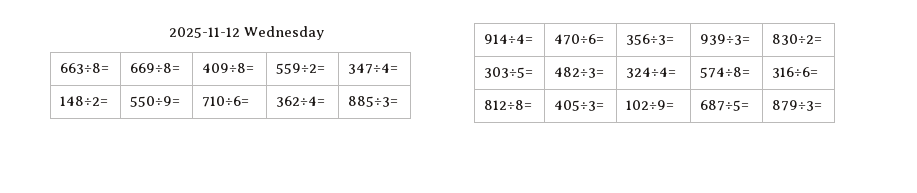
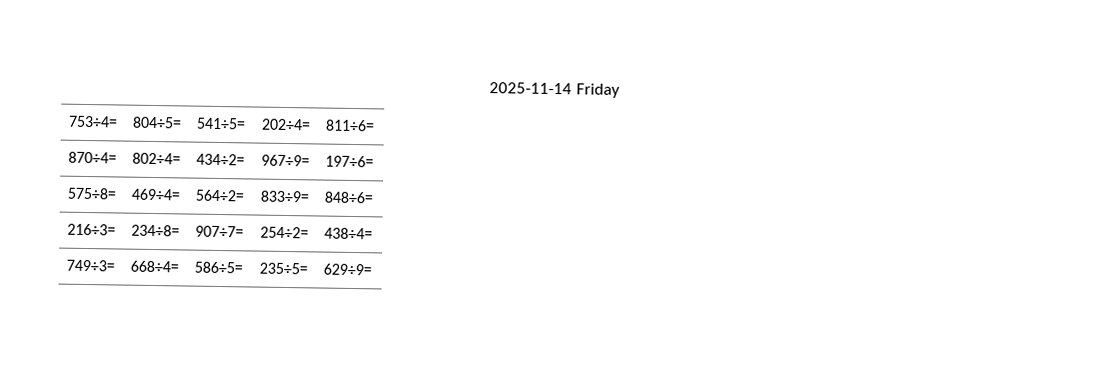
- 2025-11-12 Wednesday
- 663÷8= | 669÷8= | 409÷8= | 559÷2= | 347÷4=
- 148÷2= | 550÷9= | 710÷6= | 362÷4= | 885÷3=
- 914÷4= | 470÷6= | 356÷3= | 939÷3= | 830÷2=
- 303÷5= | 482÷3= | 324÷4= | 574÷8= | 316÷6=
- 812÷8= | 405÷3= | 102÷9= | 687÷5= | 879÷3=
+ 2025-11-14 Friday
+ 753÷4= | 804÷5= | 541÷5= | 202÷4= | 811÷6=
+ 870÷4= | 802÷4= | 434÷2= | 967÷9= | 197÷6=
+ 575÷8= | 469÷4= | 564÷2= | 833÷9= | 848÷6=
+ 216÷3= | 234÷8= | 907÷7= | 254÷2= | 438÷4=
+ 749÷3= | 668÷4= | 586÷5= | 235÷5= | 629÷9=

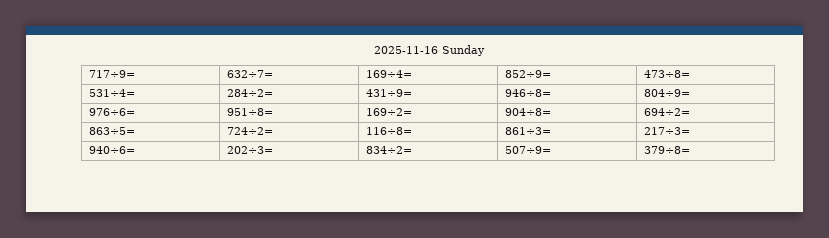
- 2025-11-14 Friday
- 753÷4= | 804÷5= | 541÷5= | 202÷4= | 811÷6=
- 870÷4= | 802÷4= | 434÷2= | 967÷9= | 197÷6=
- 575÷8= | 469÷4= | 564÷2= | 833÷9= | 848÷6=
- 216÷3= | 234÷8= | 907÷7= | 254÷2= | 438÷4=
- 749÷3= | 668÷4= | 586÷5= | 235÷5= | 629÷9=
+ 2025-11-16 Sunday
+ 717÷9= | 632÷7= | 169÷4= | 852÷9= | 473÷8=
+ 531÷4= | 284÷2= | 431÷9= | 946÷8= | 804÷9=
+ 976÷6= | 951÷8= | 169÷2= | 904÷8= | 694÷2=
+ 863÷5= | 724÷2= | 116÷8= | 861÷3= | 217÷3=
+ 940÷6= | 202÷3= | 834÷2= | 507÷9= | 379÷8=

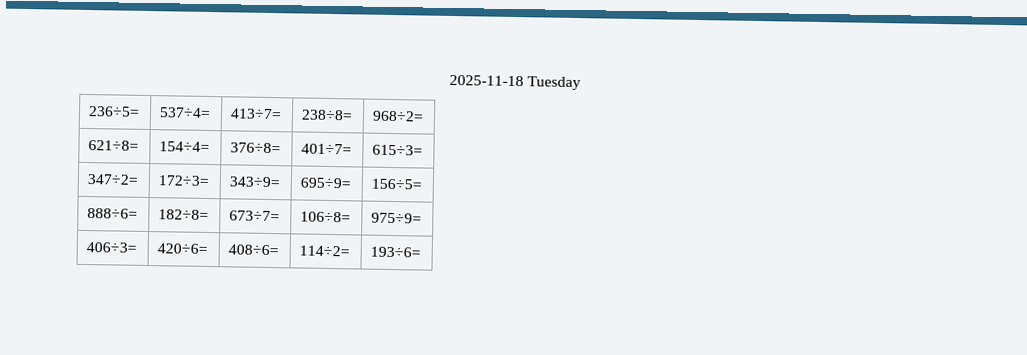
- 2025-11-16 Sunday
- 717÷9= | 632÷7= | 169÷4= | 852÷9= | 473÷8=
- 531÷4= | 284÷2= | 431÷9= | 946÷8= | 804÷9=
- 976÷6= | 951÷8= | 169÷2= | 904÷8= | 694÷2=
- 863÷5= | 724÷2= | 116÷8= | 861÷3= | 217÷3=
- 940÷6= | 202÷3= | 834÷2= | 507÷9= | 379÷8=
+ 2025-11-18 Tuesday
+ 236÷5= | 537÷4= | 413÷7= | 238÷8= | 968÷2=
+ 621÷8= | 154÷4= | 376÷8= | 401÷7= | 615÷3=
+ 347÷2= | 172÷3= | 343÷9= | 695÷9= | 156÷5=
+ 888÷6= | 182÷8= | 673÷7= | 106÷8= | 975÷9=
+ 406÷3= | 420÷6= | 408÷6= | 114÷2= | 193÷6=

